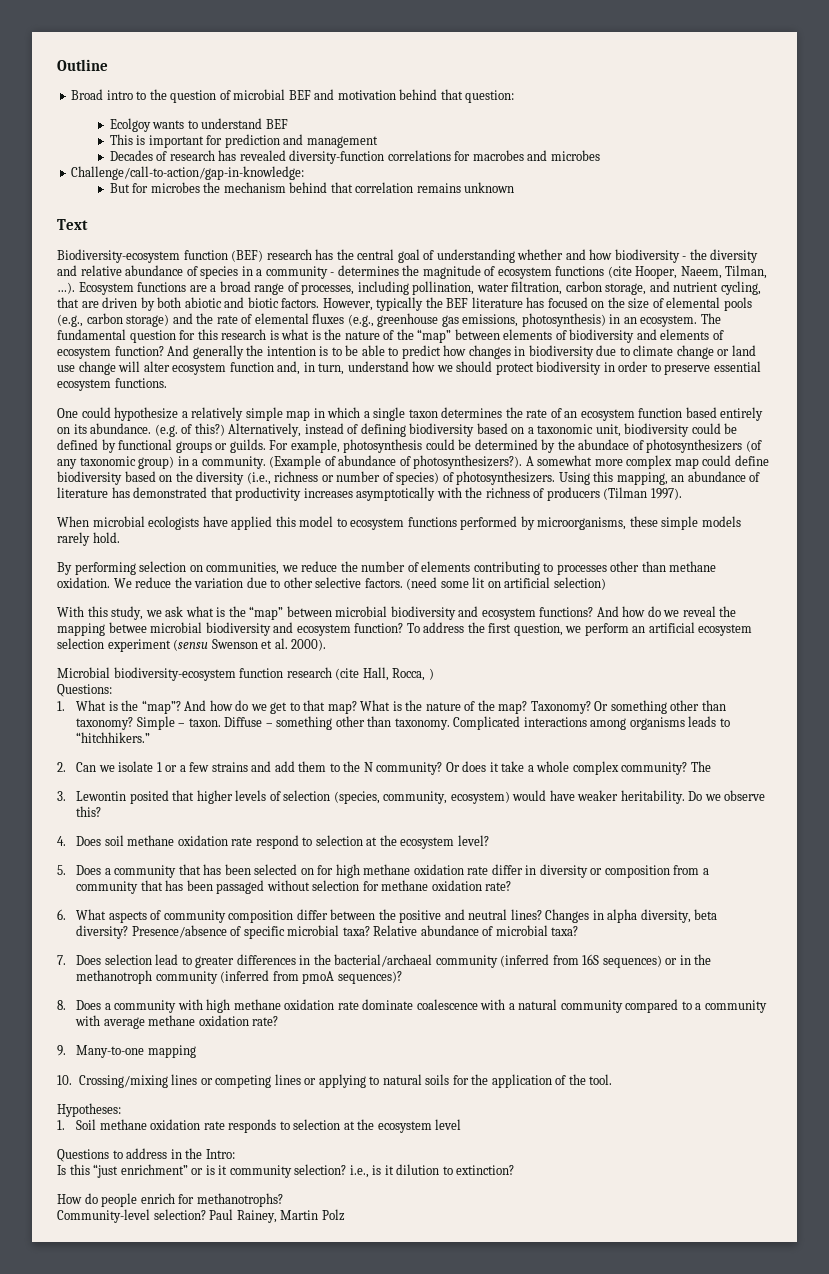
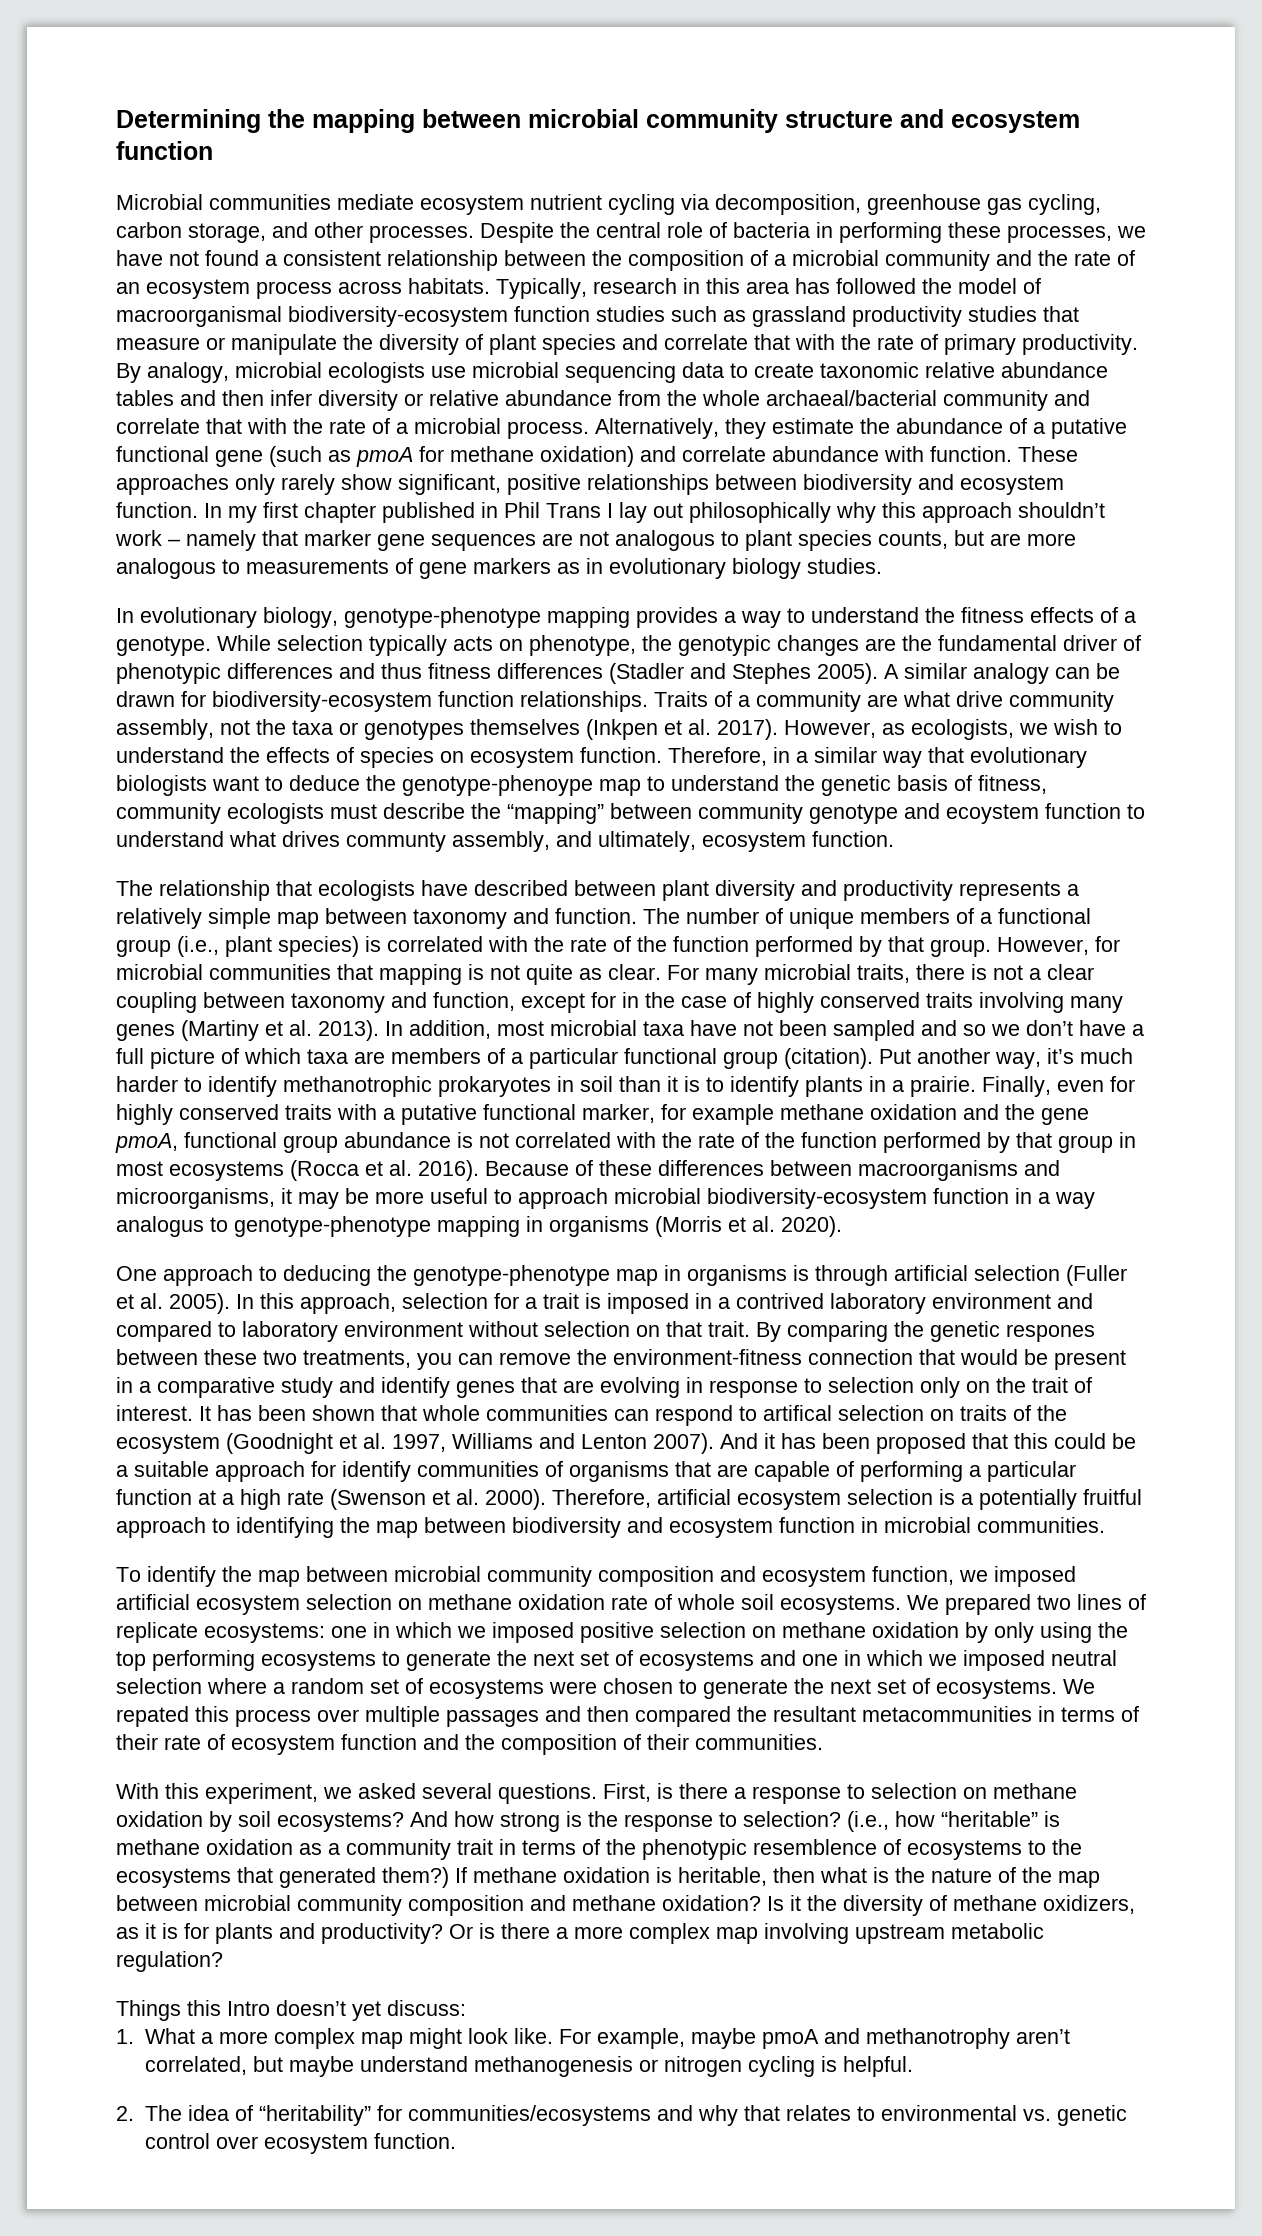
- Outline
- Broad intro to the question of microbial BEF and motivation behind that question:
- Ecolgoy wants to understand BEF
- This is important for prediction and management
- Decades of research has revealed diversity-function correlations for macrobes and microbes
- Challenge/call-to-action/gap-in-knowledge:
- But for microbes the mechanism behind that correlation remains unknown
- Text
- Biodiversity-ecosystem function (BEF) research has the central goal of understanding whether and how biodiversity - the diversity and relative abundance of species in a community - determines the magnitude of ecosystem functions (cite Hooper, Naeem, Tilman, …). Ecosystem functions are a broad range of processes, including pollination, water filtration, carbon storage, and nutrient cycling, that are driven by both abiotic and biotic factors. However, typically the BEF literature has focused on the size of elemental pools (e.g., carbon storage) and the rate of elemental fluxes (e.g., greenhouse gas emissions, photosynthesis) in an ecosystem. The fundamental question for this research is what is the nature of the “map” between elements of biodiversity and elements of ecosystem function? And generally the intention is to be able to predict how changes in biodiversity due to climate change or land use change will alter ecosystem function and, in turn, understand how we should protect biodiversity in order to preserve essential ecosystem functions.
- One could hypothesize a relatively simple map in which a single taxon determines the rate of an ecosystem function based entirely on its abundance. (e.g. of this?) Alternatively, instead of defining biodiversity based on a taxonomic unit, biodiversity could be defined by functional groups or guilds. For example, photosynthesis could be determined by the abundace of photosynthesizers (of any taxonomic group) in a community. (Example of abundance of photosynthesizers?). A somewhat more complex map could define biodiversity based on the diversity (i.e., richness or number of species) of photosynthesizers. Using this mapping, an abundance of literature has demonstrated that productivity increases asymptotically with the richness of producers (Tilman 1997).
- When microbial ecologists have applied this model to ecosystem functions performed by microorganisms, these simple models rarely hold.
- By performing selection on communities, we reduce the number of elements contributing to processes other than methane oxidation. We reduce the variation due to other selective factors. (need some lit on artificial selection)
- With this study, we ask what is the “map” between microbial biodiversity and ecosystem functions? And how do we reveal the mapping betwee microbial biodiversity and ecosystem function? To address the first question, we perform an artificial ecosystem selection experiment (sensu Swenson et al. 2000).
- Microbial biodiversity-ecosystem function research (cite Hall, Rocca, )
- Questions:
- 1. What is the “map”? And how do we get to that map? What is the nature of the map? Taxonomy? Or something other than taxonomy? Simple – taxon. Diffuse – something other than taxonomy. Complicated interactions among organisms leads to “hitchhikers.”
- 2. Can we isolate 1 or a few strains and add them to the N community? Or does it take a whole complex community? The
- 3. Lewontin posited that higher levels of selection (species, community, ecosystem) would have weaker heritability. Do we observe this?
- 4. Does soil methane oxidation rate respond to selection at the ecosystem level?
- 5. Does a community that has been selected on for high methane oxidation rate differ in diversity or composition from a community that has been passaged without selection for methane oxidation rate?
- 6. What aspects of community composition differ between the positive and neutral lines? Changes in alpha diversity, beta diversity? Presence/absence of specific microbial taxa? Relative abundance of microbial taxa?
- 7. Does selection lead to greater differences in the bacterial/archaeal community (inferred from 16S sequences) or in the methanotroph community (inferred from pmoA sequences)?
- 8. Does a community with high methane oxidation rate dominate coalescence with a natural community compared to a community with average methane oxidation rate?
- 9. Many-to-one mapping
- 10. Crossing/mixing lines or competing lines or applying to natural soils for the application of the tool.
- Hypotheses:
- 1. Soil methane oxidation rate responds to selection at the ecosystem level
- Questions to address in the Intro:
- Is this “just enrichment” or is it community selection? i.e., is it dilution to extinction?
- How do people enrich for methanotrophs?
- Community-level selection? Paul Rainey, Martin Polz
+ Determining the mapping between microbial community structure and ecosystem function
+ Microbial communities mediate ecosystem nutrient cycling via decomposition, greenhouse gas cycling, carbon storage, and other processes. Despite the central role of bacteria in performing these processes, we have not found a consistent relationship between the composition of a microbial community and the rate of an ecosystem process across habitats. Typically, research in this area has followed the model of macroorganismal biodiversity-ecosystem function studies such as grassland productivity studies that measure or manipulate the diversity of plant species and correlate that with the rate of primary productivity. By analogy, microbial ecologists use microbial sequencing data to create taxonomic relative abundance tables and then infer diversity or relative abundance from the whole archaeal/bacterial community and correlate that with the rate of a microbial process. Alternatively, they estimate the abundance of a putative functional gene (such as pmoA for methane oxidation) and correlate abundance with function. These approaches only rarely show significant, positive relationships between biodiversity and ecosystem function. In my first chapter published in Phil Trans I lay out philosophically why this approach shouldn’t work – namely that marker gene sequences are not analogous to plant species counts, but are more analogous to measurements of gene markers as in evolutionary biology studies.
+ In evolutionary biology, genotype-phenotype mapping provides a way to understand the fitness effects of a genotype. While selection typically acts on phenotype, the genotypic changes are the fundamental driver of phenotypic differences and thus fitness differences (Stadler and Stephes 2005). A similar analogy can be drawn for biodiversity-ecosystem function relationships. Traits of a community are what drive community assembly, not the taxa or genotypes themselves (Inkpen et al. 2017). However, as ecologists, we wish to understand the effects of species on ecosystem function. Therefore, in a similar way that evolutionary biologists want to deduce the genotype-phenoype map to understand the genetic basis of fitness, community ecologists must describe the “mapping” between community genotype and ecoystem function to understand what drives communty assembly, and ultimately, ecosystem function.
+ The relationship that ecologists have described between plant diversity and productivity represents a relatively simple map between taxonomy and function. The number of unique members of a functional group (i.e., plant species) is correlated with the rate of the function performed by that group. However, for microbial communities that mapping is not quite as clear. For many microbial traits, there is not a clear coupling between taxonomy and function, except for in the case of highly conserved traits involving many genes (Martiny et al. 2013). In addition, most microbial taxa have not been sampled and so we don’t have a full picture of which taxa are members of a particular functional group (citation). Put another way, it’s much harder to identify methanotrophic prokaryotes in soil than it is to identify plants in a prairie. Finally, even for highly conserved traits with a putative functional marker, for example methane oxidation and the gene pmoA, functional group abundance is not correlated with the rate of the function performed by that group in most ecosystems (Rocca et al. 2016). Because of these differences between macroorganisms and microorganisms, it may be more useful to approach microbial biodiversity-ecosystem function in a way analogus to genotype-phenotype mapping in organisms (Morris et al. 2020).
+ One approach to deducing the genotype-phenotype map in organisms is through artificial selection (Fuller et al. 2005). In this approach, selection for a trait is imposed in a contrived laboratory environment and compared to laboratory environment without selection on that trait. By comparing the genetic respones between these two treatments, you can remove the environment-fitness connection that would be present in a comparative study and identify genes that are evolving in response to selection only on the trait of interest. It has been shown that whole communities can respond to artifical selection on traits of the ecosystem (Goodnight et al. 1997, Williams and Lenton 2007). And it has been proposed that this could be a suitable approach for identify communities of organisms that are capable of performing a particular function at a high rate (Swenson et al. 2000). Therefore, artificial ecosystem selection is a potentially fruitful approach to identifying the map between biodiversity and ecosystem function in microbial communities.
+ To identify the map between microbial community composition and ecosystem function, we imposed artificial ecosystem selection on methane oxidation rate of whole soil ecosystems. We prepared two lines of replicate ecosystems: one in which we imposed positive selection on methane oxidation by only using the top performing ecosystems to generate the next set of ecosystems and one in which we imposed neutral selection where a random set of ecosystems were chosen to generate the next set of ecosystems. We repated this process over multiple passages and then compared the resultant metacommunities in terms of their rate of ecosystem function and the composition of their communities.
+ With this experiment, we asked several questions. First, is there a response to selection on methane oxidation by soil ecosystems? And how strong is the response to selection? (i.e., how “heritable” is methane oxidation as a community trait in terms of the phenotypic resemblence of ecosystems to the ecosystems that generated them?) If methane oxidation is heritable, then what is the nature of the map between microbial community composition and methane oxidation? Is it the diversity of methane oxidizers, as it is for plants and productivity? Or is there a more complex map involving upstream metabolic regulation?
+ Things this Intro doesn’t yet discuss:
+ 1. What a more complex map might look like. For example, maybe pmoA and methanotrophy aren’t correlated, but maybe understand methanogenesis or nitrogen cycling is helpful.
+ 2. The idea of “heritability” for communities/ecosystems and why that relates to environmental vs. genetic control over ecosystem function.

